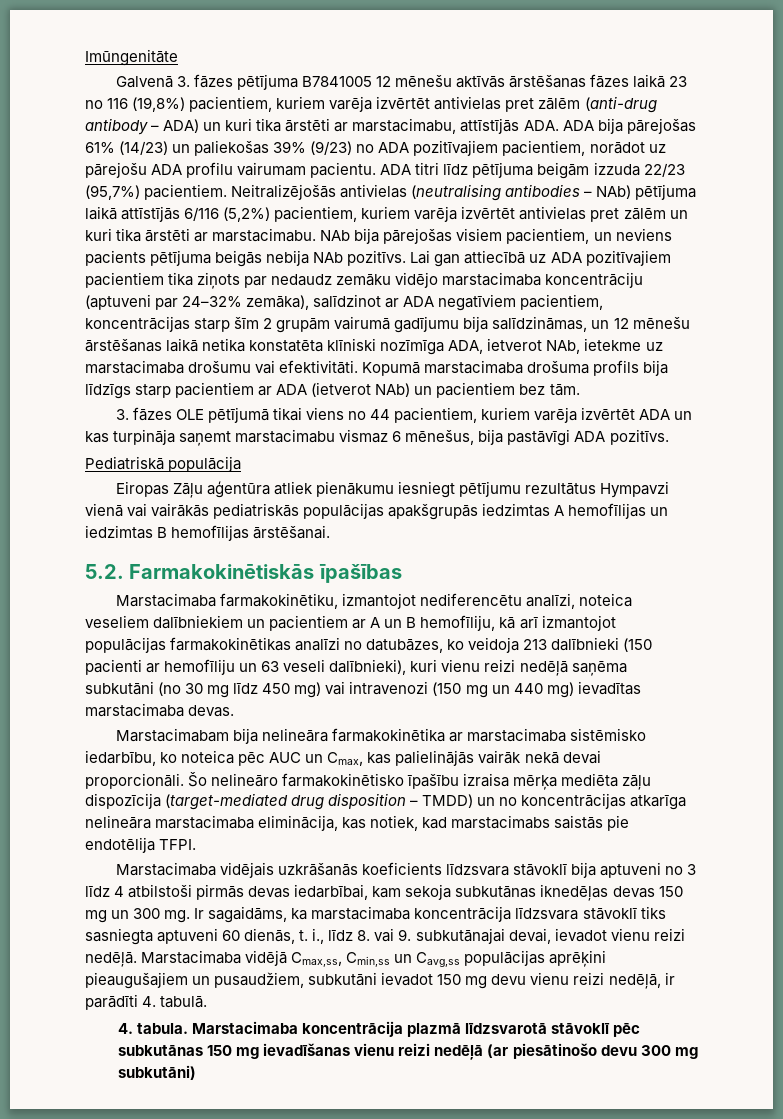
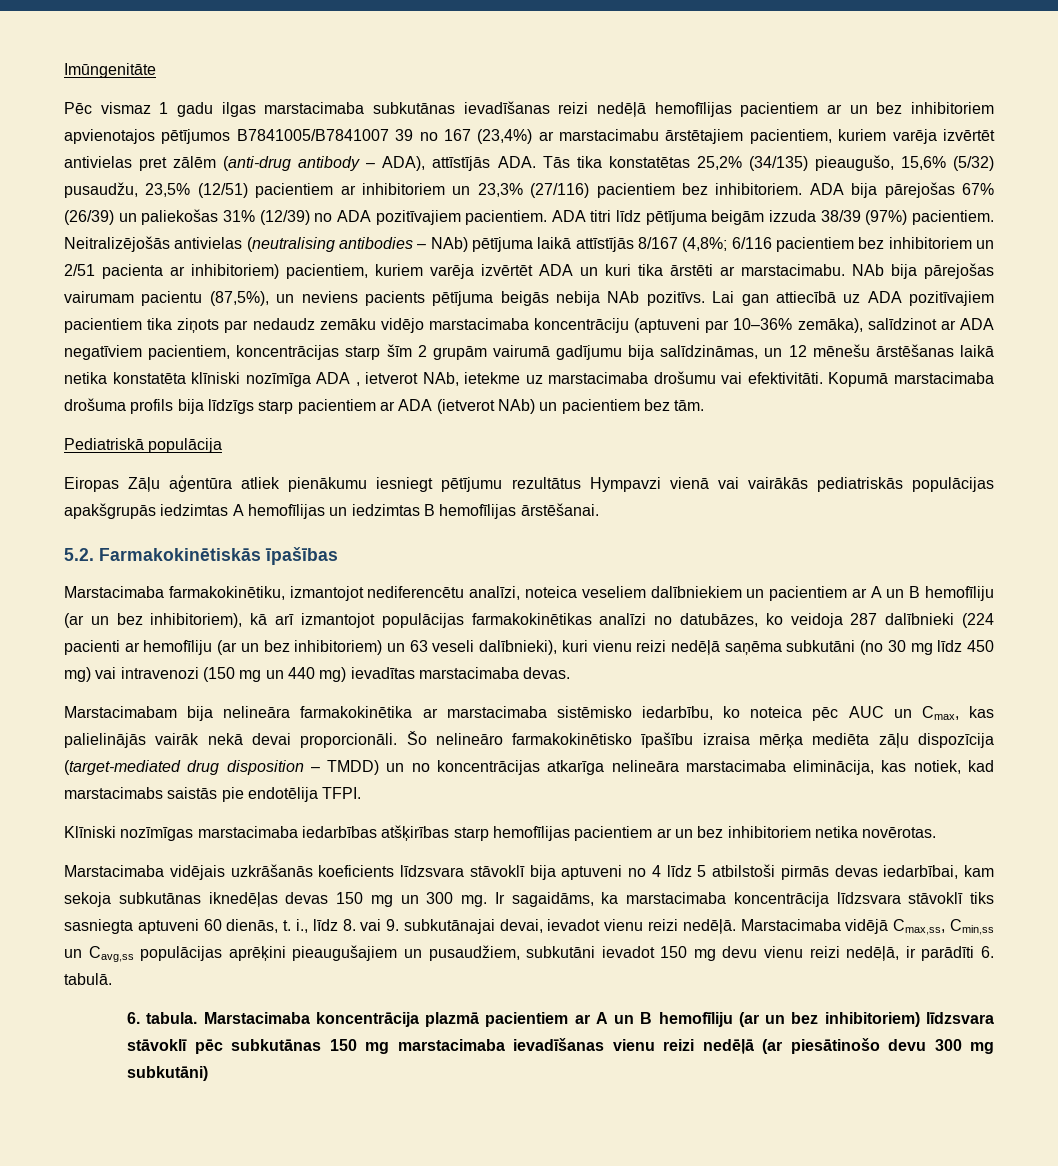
- Galvenā 3. fāzes pētījuma B7841005 12 mēnešu aktīvās ārstēšanas fāzes laikā 23 no 116 (19,8%) pacientiem, kuriem varēja izvērtēt antivielas pret zālēm (anti-drug antibody – ADA) un kuri tika ārstēti ar marstacimabu, attīstījās ADA. ADA bija pārejošas 61% (14/23) un paliekošas 39% (9/23) no ADA pozitīvajiem pacientiem, norādot uz pārejošu ADA profilu vairumam pacientu.
+ Pēc vismaz 1 gadu ilgas marstacimaba subkutānas ievadīšanas reizi nedēļā hemofīlijas pacientiem ar un bez inhibitoriem apvienotajos pētījumos B7841005/B7841007 39 no 167 (23,4%) ar marstacimabu ārstētajiem pacientiem, kuriem varēja izvērtēt antivielas pret zālēm (anti-drug antibody – ADA), attīstījās ADA. Tās tika konstatētas 25,2% (34/135) pieaugušo, 15,6% (5/32) pusaudžu, 23,5% (12/51) pacientiem ar inhibitoriem un 23,3% (27/116) pacientiem bez inhibitoriem. ADA bija pārejošas 67% (26/39) un paliekošas 31% (12/39) no ADA pozitīvajiem pacientiem.
- ADA titri līdz pētījuma beigām izzuda 22/23 (95,7%) pacientiem.
+ ADA titri līdz pētījuma beigām izzuda 38/39 (97%) pacientiem.
- Neitralizējošās antivielas (neutralising antibodies – NAb) pētījuma laikā attīstījās 6/116 (5,2%) pacientiem, kuriem varēja izvērtēt antivielas pret zālēm un kuri tika ārstēti ar marstacimabu.
+ Neitralizējošās antivielas (neutralising antibodies – NAb) pētījuma laikā attīstījās 8/167 (4,8%; 6/116 pacientiem bez inhibitoriem un 2/51 pacienta ar inhibitoriem) pacientiem, kuriem varēja izvērtēt ADA un kuri tika ārstēti ar marstacimabu.
- NAb bija pārejošas visiem pacientiem, un neviens pacients pētījuma beigās nebija NAb pozitīvs.
+ NAb bija pārejošas vairumam pacientu (87,5%), un neviens pacients pētījuma beigās nebija NAb pozitīvs.
- Lai gan attiecībā uz ADA pozitīvajiem pacientiem tika ziņots par nedaudz zemāku vidējo marstacimaba koncentrāciju (aptuveni par 24–32% zemāka), salīdzinot ar ADA negatīviem pacientiem, koncentrācijas starp šīm 2 grupām vairumā gadījumu bija salīdzināmas, un 12 mēnešu ārstēšanas laikā netika konstatēta klīniski nozīmīga ADA, ietverot NAb, ietekme uz marstacimaba drošumu vai efektivitāti.
+ Lai gan attiecībā uz ADA pozitīvajiem pacientiem tika ziņots par nedaudz zemāku vidējo marstacimaba koncentrāciju (aptuveni par 10–36% zemāka), salīdzinot ar ADA negatīviem pacientiem, koncentrācijas starp šīm 2 grupām vairumā gadījumu bija salīdzināmas, un 12 mēnešu ārstēšanas laikā netika konstatēta klīniski nozīmīga ADA , ietverot NAb, ietekme uz marstacimaba drošumu vai efektivitāti.
- 3. fāzes OLE pētījumā tikai viens no 44 pacientiem, kuriem varēja izvērtēt ADA un kas turpināja saņemt marstacimabu vismaz 6 mēnešus, bija pastāvīgi ADA pozitīvs.
- Marstacimaba farmakokinētiku, izmantojot nediferencētu analīzi, noteica veseliem dalībniekiem un pacientiem ar A un B hemofīliju, kā arī izmantojot populācijas farmakokinētikas analīzi no datubāzes, ko veidoja 213 dalībnieki (150 pacienti ar hemofīliju un 63 veseli dalībnieki), kuri vienu reizi nedēļā saņēma subkutāni (no 30 mg līdz 450 mg) vai intravenozi (150 mg un 440 mg) ievadītas marstacimaba devas.
+ Marstacimaba farmakokinētiku, izmantojot nediferencētu analīzi, noteica veseliem dalībniekiem un pacientiem ar A un B hemofīliju (ar un bez inhibitoriem), kā arī izmantojot populācijas farmakokinētikas analīzi no datubāzes, ko veidoja 287 dalībnieki (224 pacienti ar hemofīliju (ar un bez inhibitoriem) un 63 veseli dalībnieki), kuri vienu reizi nedēļā saņēma subkutāni (no 30 mg līdz 450 mg) vai intravenozi (150 mg un 440 mg) ievadītas marstacimaba devas.
+ Klīniski nozīmīgas marstacimaba iedarbības atšķirības starp hemofīlijas pacientiem ar un bez inhibitoriem netika novērotas.
- Marstacimaba vidējais uzkrāšanās koeficients līdzsvara stāvoklī bija aptuveni no 3 līdz 4 atbilstoši pirmās devas iedarbībai, kam sekoja subkutānas iknedēļas devas 150 mg un 300 mg.
+ Marstacimaba vidējais uzkrāšanās koeficients līdzsvara stāvoklī bija aptuveni no 4 līdz 5 atbilstoši pirmās devas iedarbībai, kam sekoja subkutānas iknedēļas devas 150 mg un 300 mg.
- Marstacimaba vidējā Cmax,ss, Cmin,ss un Cavg,ss populācijas aprēķini pieaugušajiem un pusaudžiem, subkutāni ievadot 150 mg devu vienu reizi nedēļā, ir parādīti 4. tabulā.
+ Marstacimaba vidējā Cmax,ss, Cmin,ss un Cavg,ss populācijas aprēķini pieaugušajiem un pusaudžiem, subkutāni ievadot 150 mg devu vienu reizi nedēļā, ir parādīti 6. tabulā.
- 4. tabula.
+ 6. tabula.
- Marstacimaba koncentrācija plazmā līdzsvarotā stāvoklī pēc subkutānas 150 mg ievadīšanas vienu reizi nedēļā (ar piesātinošo devu 300 mg subkutāni)
+ Marstacimaba koncentrācija plazmā pacientiem ar A un B hemofīliju (ar un bez inhibitoriem) līdzsvara stāvoklī pēc subkutānas 150 mg marstacimaba ievadīšanas vienu reizi nedēļā (ar piesātinošo devu 300 mg subkutāni)

